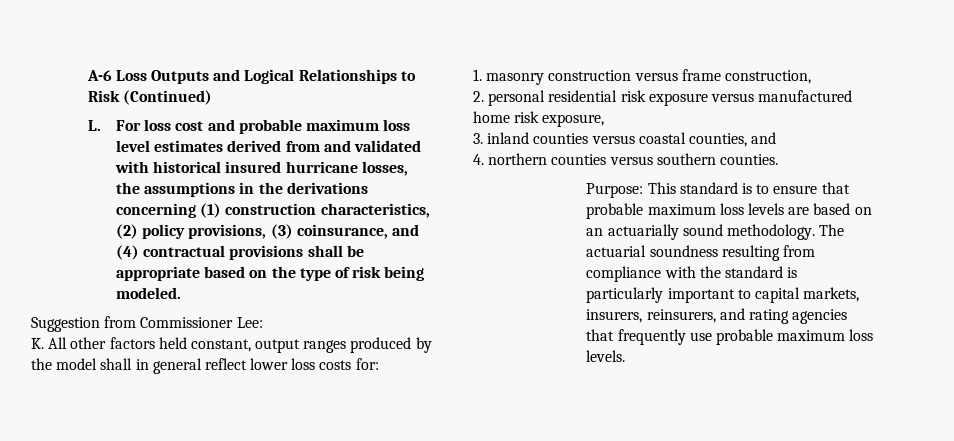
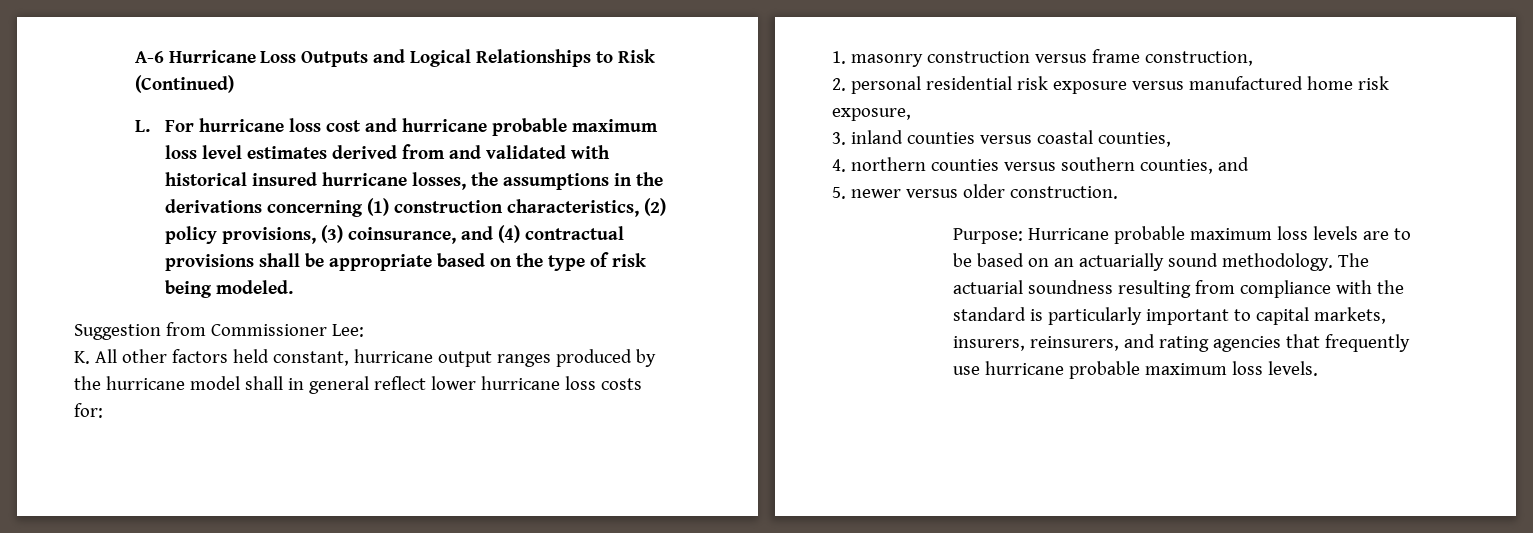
- A-6 Loss Outputs and Logical Relationships to Risk (Continued)
+ A-6 Hurricane Loss Outputs and Logical Relationships to Risk (Continued)
- L. For loss cost and probable maximum loss level estimates derived from and validated with historical insured hurricane losses, the assumptions in the derivations concerning (1) construction characteristics, (2) policy provisions, (3) coinsurance, and (4) contractual provisions shall be appropriate based on the type of risk being modeled.
+ L. For hurricane loss cost and hurricane probable maximum loss level estimates derived from and validated with historical insured hurricane losses, the assumptions in the derivations concerning (1) construction characteristics, (2) policy provisions, (3) coinsurance, and (4) contractual provisions shall be appropriate based on the type of risk being modeled.
- K. All other factors held constant, output ranges produced by the model shall in general reflect lower loss costs for:
+ K. All other factors held constant, hurricane output ranges produced by the hurricane model shall in general reflect lower hurricane loss costs for:
- 3. inland counties versus coastal counties, and
+ 3. inland counties versus coastal counties,
- 4. northern counties versus southern counties.
- Purpose: This standard is to ensure that probable maximum loss levels are based on an actuarially sound methodology.
+ 4. northern counties versus southern counties, and
+ 5. newer versus older construction.
+ Purpose: Hurricane probable maximum loss levels are to be based on an actuarially sound methodology.
- The actuarial soundness resulting from compliance with the standard is particularly important to capital markets, insurers, reinsurers, and rating agencies that frequently use probable maximum loss levels.
+ The actuarial soundness resulting from compliance with the standard is particularly important to capital markets, insurers, reinsurers, and rating agencies that frequently use hurricane probable maximum loss levels.

